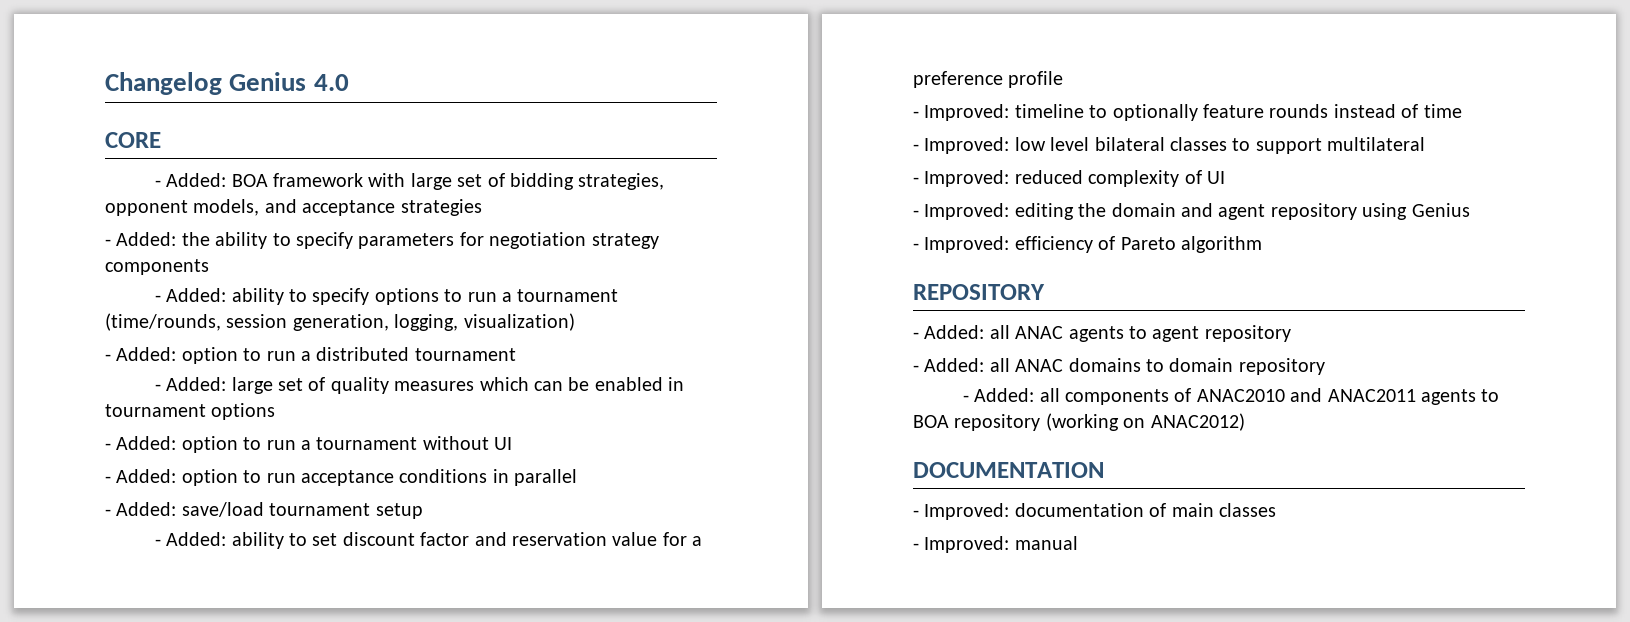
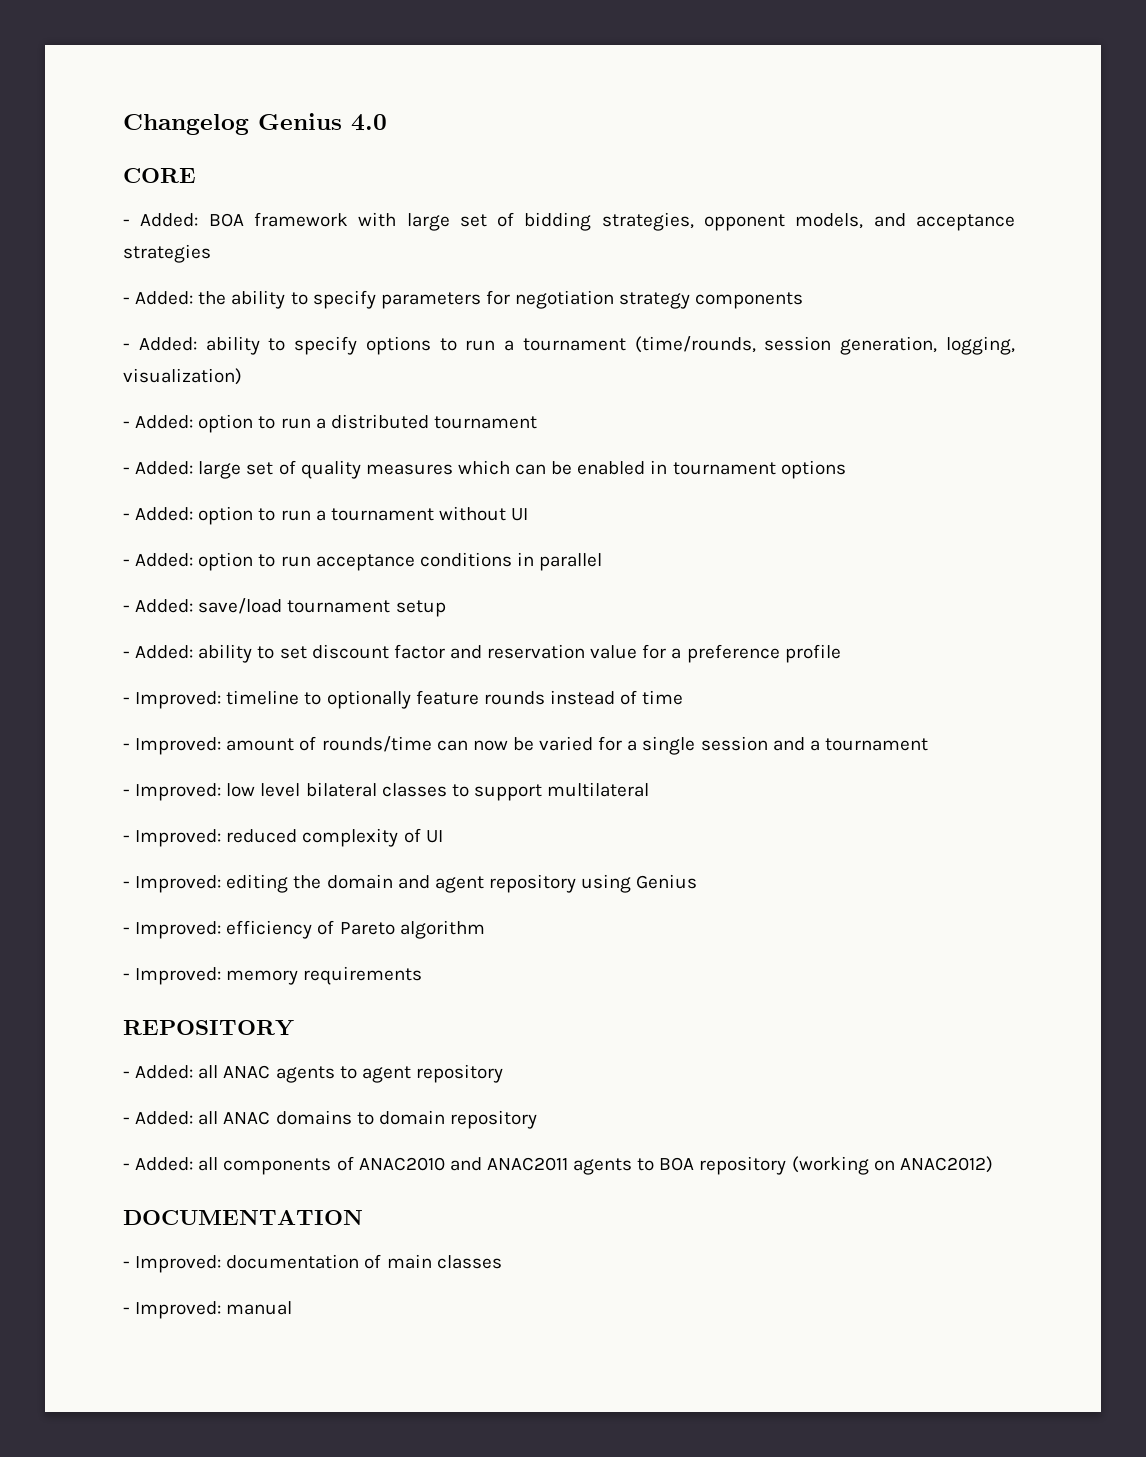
+ - Improved: amount of rounds/time can now be varied for a single session and a tournament
+ - Improved: memory requirements

